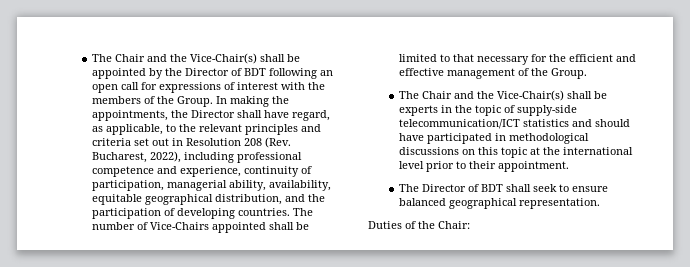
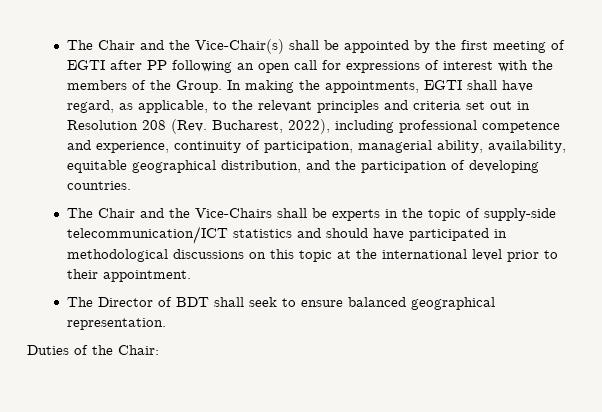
- The Chair and the Vice-Chair(s) shall be appointed by the Director of BDT following an open call for expressions of interest with the members of the Group.
+ The Chair and the Vice-Chair(s) shall be appointed by the first meeting of EGTI after PP following an open call for expressions of interest with the members of the Group.
- In making the appointments, the Director shall have regard, as applicable, to the relevant principles and criteria set out in Resolution 208 (Rev. Bucharest, 2022), including professional competence and experience, continuity of participation, managerial ability, availability, equitable geographical distribution, and the participation of developing countries. The number of Vice-Chairs appointed shall be limited to that necessary for the efficient and effective management of the Group.
- The Chair and the Vice-Chair(s) shall be experts in the topic of supply-side telecommunication/ICT statistics and should have participated in methodological discussions on this topic at the international level prior to their appointment.
+ In making the appointments, EGTI shall have regard, as applicable, to the relevant principles and criteria set out in Resolution 208 (Rev. Bucharest, 2022), including professional competence and experience, continuity of participation, managerial ability, availability, equitable geographical distribution, and the participation of developing countries.
+ The Chair and the Vice-Chairs shall be experts in the topic of supply-side telecommunication/ICT statistics and should have participated in methodological discussions on this topic at the international level prior to their appointment.

